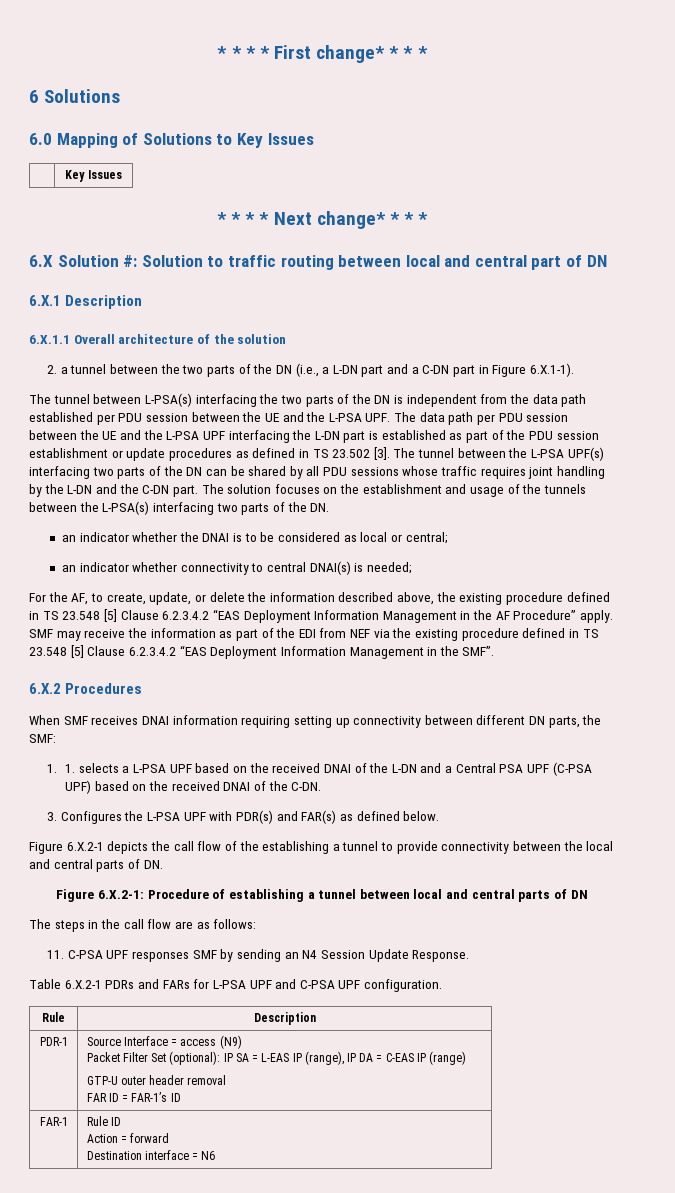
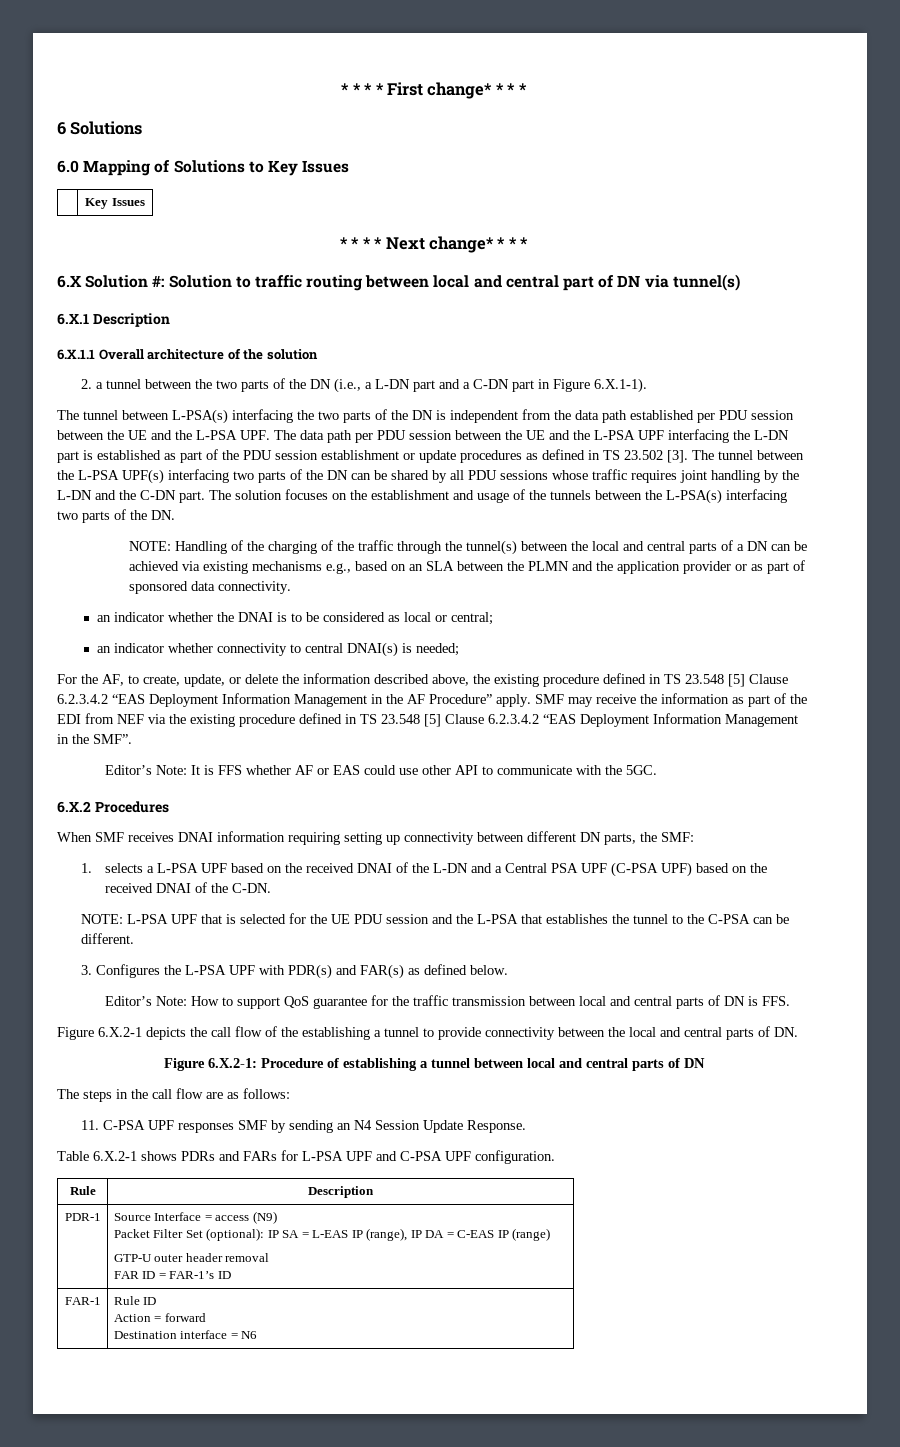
- 6.X Solution #: Solution to traffic routing between local and central part of DN
+ 6.X Solution #: Solution to traffic routing between local and central part of DN via tunnel(s)
+ NOTE: Handling of the charging of the traffic through the tunnel(s) between the local and central parts of a DN can be achieved via existing mechanisms e.g., based on an SLA between the PLMN and the application provider or as part of sponsored data connectivity.
+ Editor’s Note: It is FFS whether AF or EAS could use other API to communicate with the 5GC.
- 1. 1. selects a L-PSA UPF based on the received DNAI of the L-DN and a Central PSA UPF (C-PSA UPF) based on the received DNAI of the C-DN.
+ 1. selects a L-PSA UPF based on the received DNAI of the L-DN and a Central PSA UPF (C-PSA UPF) based on the received DNAI of the C-DN.
+ NOTE: L-PSA UPF that is selected for the UE PDU session and the L-PSA that establishes the tunnel to the C-PSA can be different.
+ Editor’s Note: How to support QoS guarantee for the traffic transmission between local and central parts of DN is FFS.
- Table 6.X.2-1 PDRs and FARs for L-PSA UPF and C-PSA UPF configuration.
+ Table 6.X.2-1 shows PDRs and FARs for L-PSA UPF and C-PSA UPF configuration.

